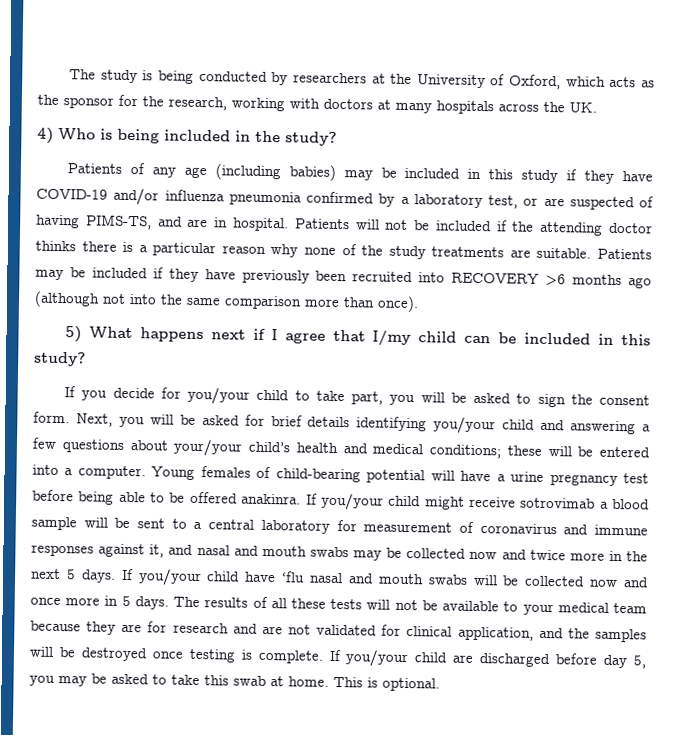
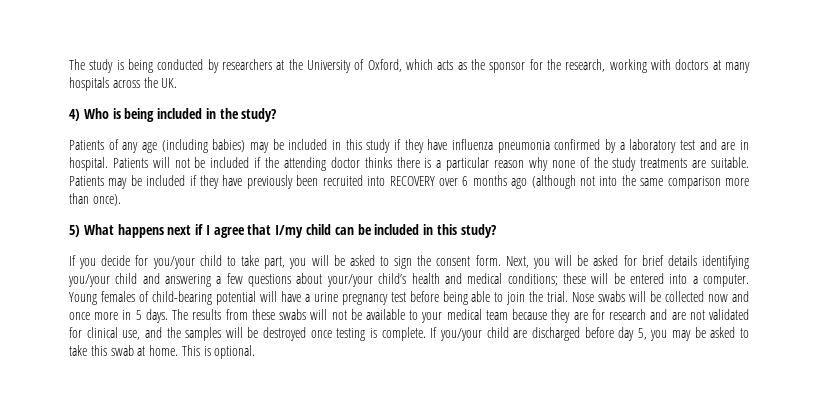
- Patients of any age (including babies) may be included in this study if they have COVID-19 and/or influenza pneumonia confirmed by a laboratory test, or are suspected of having PIMS-TS, and are in hospital.
+ Patients of any age (including babies) may be included in this study if they have influenza pneumonia confirmed by a laboratory test and are in hospital.
- Patients may be included if they have previously been recruited into RECOVERY >6 months ago (although not into the same comparison more than once).
+ Patients may be included if they have previously been recruited into RECOVERY over 6 months ago (although not into the same comparison more than once).
- Young females of child-bearing potential will have a urine pregnancy test before being able to be offered anakinra. If you/your child might receive sotrovimab a blood sample will be sent to a central laboratory for measurement of coronavirus and immune responses against it, and nasal and mouth swabs may be collected now and twice more in the next 5 days. If you/your child have ‘flu nasal and mouth swabs will be collected now and once more in 5 days.
+ Young females of child-bearing potential will have a urine pregnancy test before being able to join the trial. Nose swabs will be collected now and once more in 5 days.
- The results of all these tests will not be available to your medical team because they are for research and are not validated for clinical application, and the samples will be destroyed once testing is complete.
+ The results from these swabs will not be available to your medical team because they are for research and are not validated for clinical use, and the samples will be destroyed once testing is complete.

